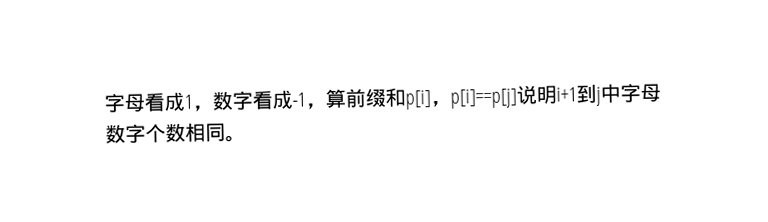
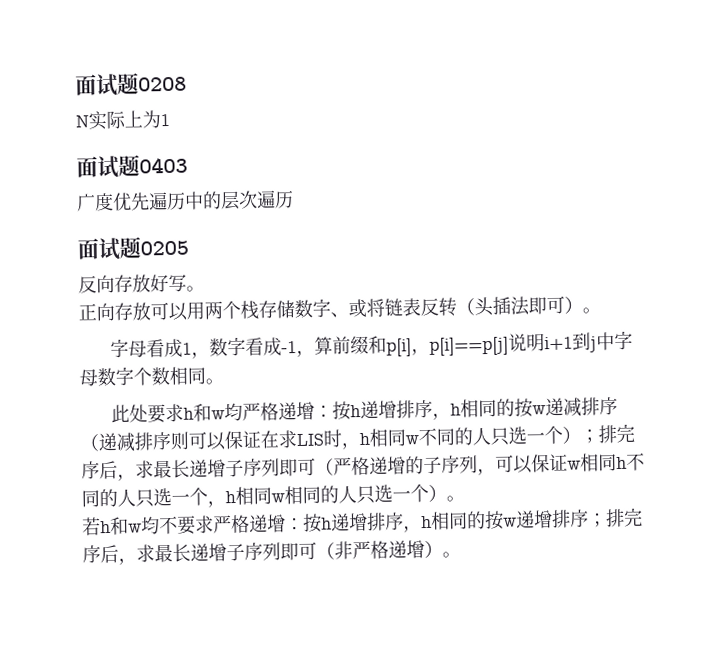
+ 面试题0208
+ N实际上为1
+ 面试题0403
+ 广度优先遍历中的层次遍历
+ 面试题0205
+ 反向存放好写。
+ 正向存放可以用两个栈存储数字、或将链表反转（头插法即可）。
+ 此处要求h和w均严格递增：按h递增排序，h相同的按w递减排序（递减排序则可以保证在求LIS时，h相同w不同的人只选一个）；排完序后，求最长递增子序列即可（严格递增的子序列，可以保证w相同h不同的人只选一个，h相同w相同的人只选一个）。
+ 若h和w均不要求严格递增：按h递增排序，h相同的按w递增排序；排完序后，求最长递增子序列即可（非严格递增）。

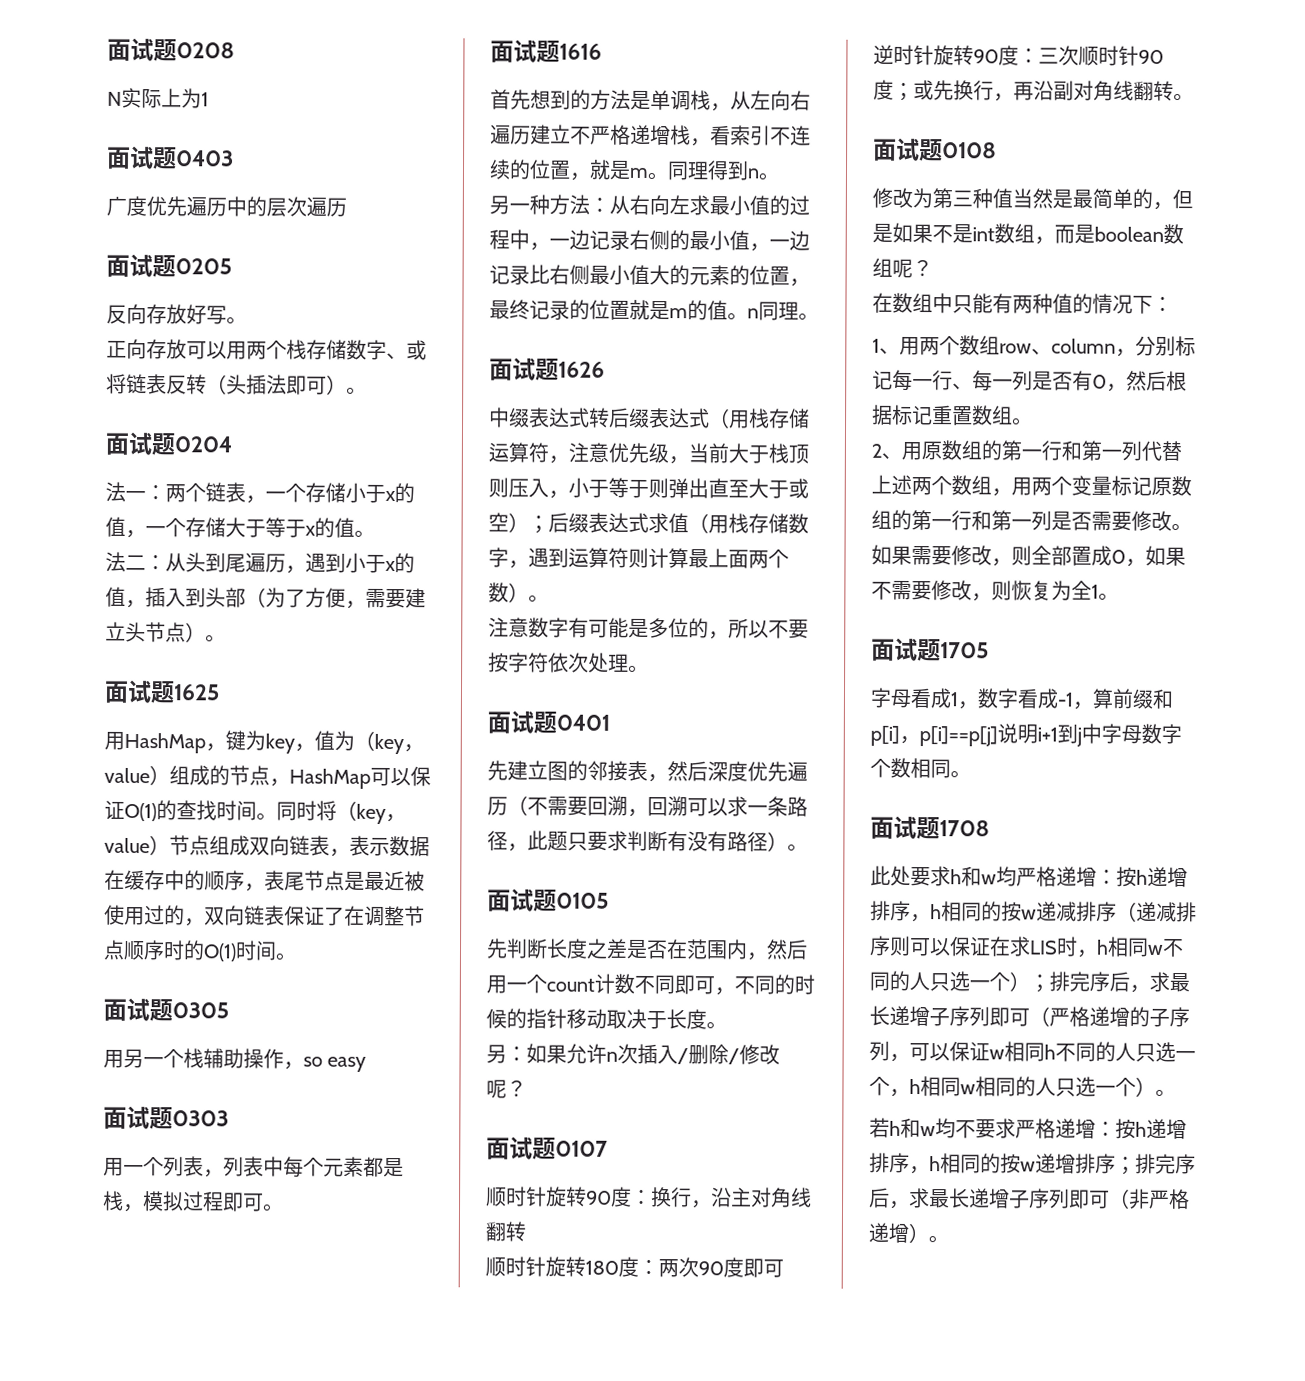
+ 面试题0204
+ 法一：两个链表，一个存储小于x的值，一个存储大于等于x的值。
+ 法二：从头到尾遍历，遇到小于x的值，插入到头部（为了方便，需要建立头节点）。
+ 面试题1625
+ 用HashMap，键为key，值为（key，value）组成的节点，HashMap可以保证O(1)的查找时间。同时将（key，value）节点组成双向链表，表示数据在缓存中的顺序，表尾节点是最近被使用过的，双向链表保证了在调整节点顺序时的O(1)时间。
+ 面试题0305
+ 用另一个栈辅助操作，so easy
+ 面试题0303
+ 用一个列表，列表中每个元素都是栈，模拟过程即可。
+ 面试题1616
+ 首先想到的方法是单调栈，从左向右遍历建立不严格递增栈，看索引不连续的位置，就是m。同理得到n。
+ 另一种方法：从右向左求最小值的过程中，一边记录右侧的最小值，一边记录比右侧最小值大的元素的位置，最终记录的位置就是m的值。n同理。
+ 面试题1626
+ 中缀表达式转后缀表达式（用栈存储运算符，注意优先级，当前大于栈顶则压入，小于等于则弹出直至大于或空）；后缀表达式求值（用栈存储数字，遇到运算符则计算最上面两个数）。
+ 注意数字有可能是多位的，所以不要按字符依次处理。
+ 面试题0401
+ 先建立图的邻接表，然后深度优先遍历（不需要回溯，回溯可以求一条路径，此题只要求判断有没有路径）。
+ 面试题0105
+ 先判断长度之差是否在范围内，然后用一个count计数不同即可，不同的时候的指针移动取决于长度。
+ 另：如果允许n次插入/删除/修改呢？
+ 面试题0107
+ 顺时针旋转90度：换行，沿主对角线翻转
+ 顺时针旋转180度：两次90度即可
+ 逆时针旋转90度：三次顺时针90度；或先换行，再沿副对角线翻转。
+ 面试题0108
+ 修改为第三种值当然是最简单的，但是如果不是int数组，而是boolean数组呢？
+ 在数组中只能有两种值的情况下：
+ 1、用两个数组row、column，分别标记每一行、每一列是否有0，然后根据标记重置数组。
+ 2、用原数组的第一行和第一列代替上述两个数组，用两个变量标记原数组的第一行和第一列是否需要修改。如果需要修改，则全部置成0，如果不需要修改，则恢复为全1。
+ 面试题1705
+ 面试题1708

